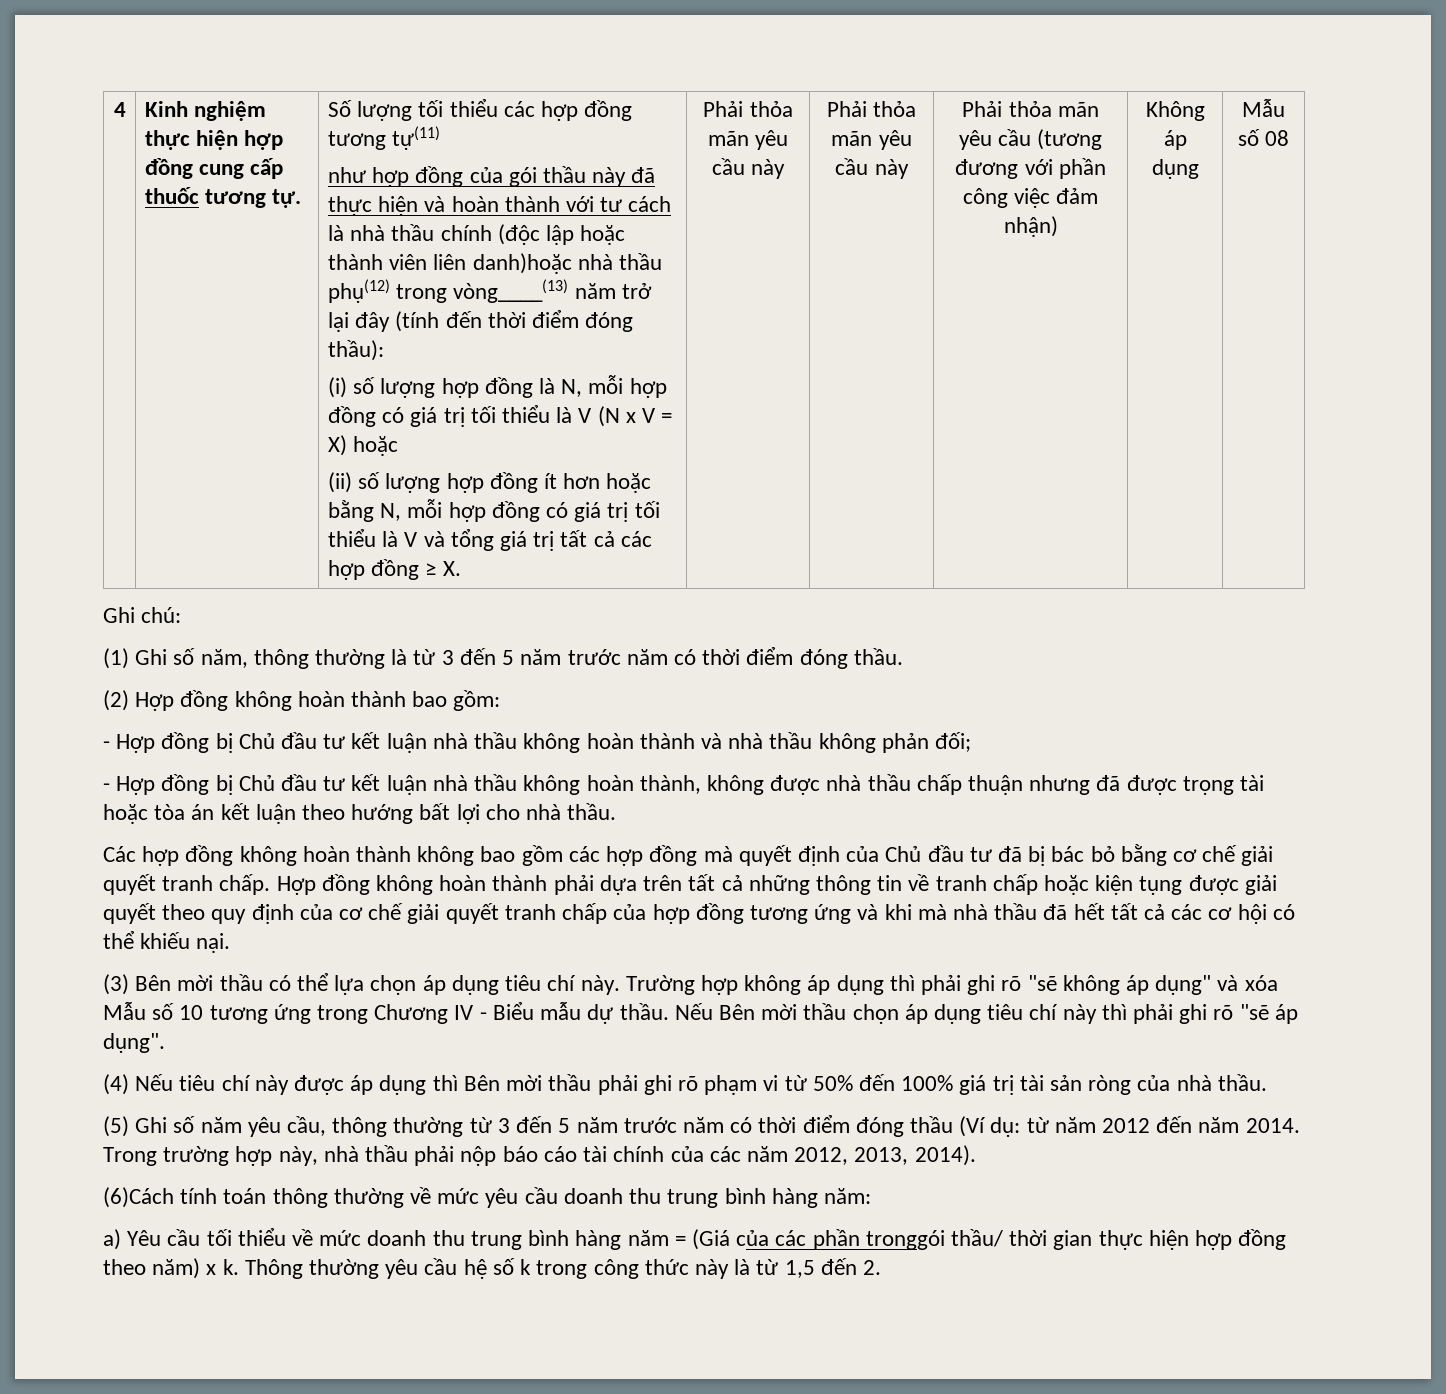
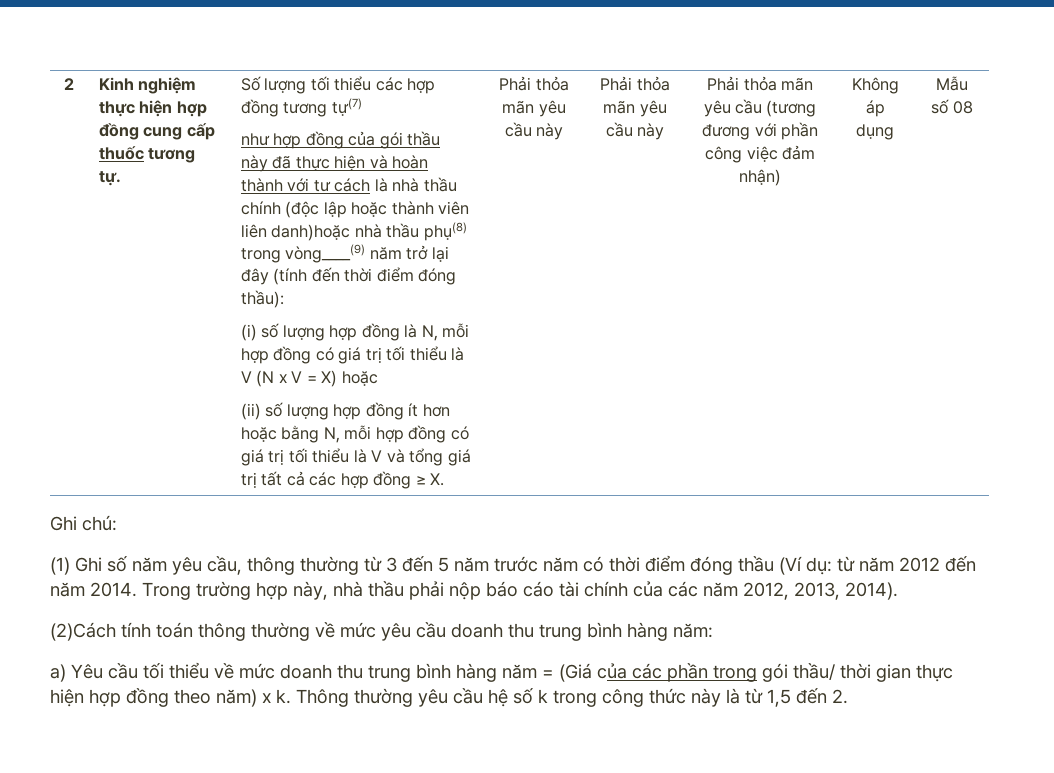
- 4
+ 2
- Số lượng tối thiểu các hợp đồng tương tự(11)
+ Số lượng tối thiểu các hợp đồng tương tự(7)
- như hợp đồng của gói thầu này đã thực hiện và hoàn thành với tư cách là nhà thầu chính (độc lập hoặc thành viên liên danh)hoặc nhà thầu phụ(12) trong vòng____(13) năm trở lại đây (tính đến thời điểm đóng thầu):
+ như hợp đồng của gói thầu này đã thực hiện và hoàn thành với tư cách là nhà thầu chính (độc lập hoặc thành viên liên danh)hoặc nhà thầu phụ(8) trong vòng____(9) năm trở lại đây (tính đến thời điểm đóng thầu):
- (1) Ghi số năm, thông thường là từ 3 đến 5 năm trước năm có thời điểm đóng thầu.
- (2) Hợp đồng không hoàn thành bao gồm:
- - Hợp đồng bị Chủ đầu tư kết luận nhà thầu không hoàn thành và nhà thầu không phản đối;
- - Hợp đồng bị Chủ đầu tư kết luận nhà thầu không hoàn thành, không được nhà thầu chấp thuận nhưng đã được trọng tài hoặc tòa án kết luận theo hướng bất lợi cho nhà thầu.
- Các hợp đồng không hoàn thành không bao gồm các hợp đồng mà quyết định của Chủ đầu tư đã bị bác bỏ bằng cơ chế giải quyết tranh chấp. Hợp đồng không hoàn thành phải dựa trên tất cả những thông tin về tranh chấp hoặc kiện tụng được giải quyết theo quy định của cơ chế giải quyết tranh chấp của hợp đồng tương ứng và khi mà nhà thầu đã hết tất cả các cơ hội có thể khiếu nại.
- (3) Bên mời thầu có thể lựa chọn áp dụng tiêu chí này. Trường hợp không áp dụng thì phải ghi rõ "sẽ không áp dụng" và xóa Mẫu số 10 tương ứng trong Chương IV - Biểu mẫu dự thầu. Nếu Bên mời thầu chọn áp dụng tiêu chí này thì phải ghi rõ "sẽ áp dụng".
- (4) Nếu tiêu chí này được áp dụng thì Bên mời thầu phải ghi rõ phạm vi từ 50% đến 100% giá trị tài sản ròng của nhà thầu.
- (5) Ghi số năm yêu cầu, thông thường từ 3 đến 5 năm trước năm có thời điểm đóng thầu (Ví dụ: từ năm 2012 đến năm 2014.
+ (1) Ghi số năm yêu cầu, thông thường từ 3 đến 5 năm trước năm có thời điểm đóng thầu (Ví dụ: từ năm 2012 đến năm 2014.
- (6)Cách tính toán thông thường về mức yêu cầu doanh thu trung bình hàng năm:
+ (2)Cách tính toán thông thường về mức yêu cầu doanh thu trung bình hàng năm:
- a) Yêu cầu tối thiểu về mức doanh thu trung bình hàng năm = (Giá của các phần tronggói thầu/ thời gian thực hiện hợp đồng theo năm) x k.
+ a) Yêu cầu tối thiểu về mức doanh thu trung bình hàng năm = (Giá của các phần trong gói thầu/ thời gian thực hiện hợp đồng theo năm) x k.

